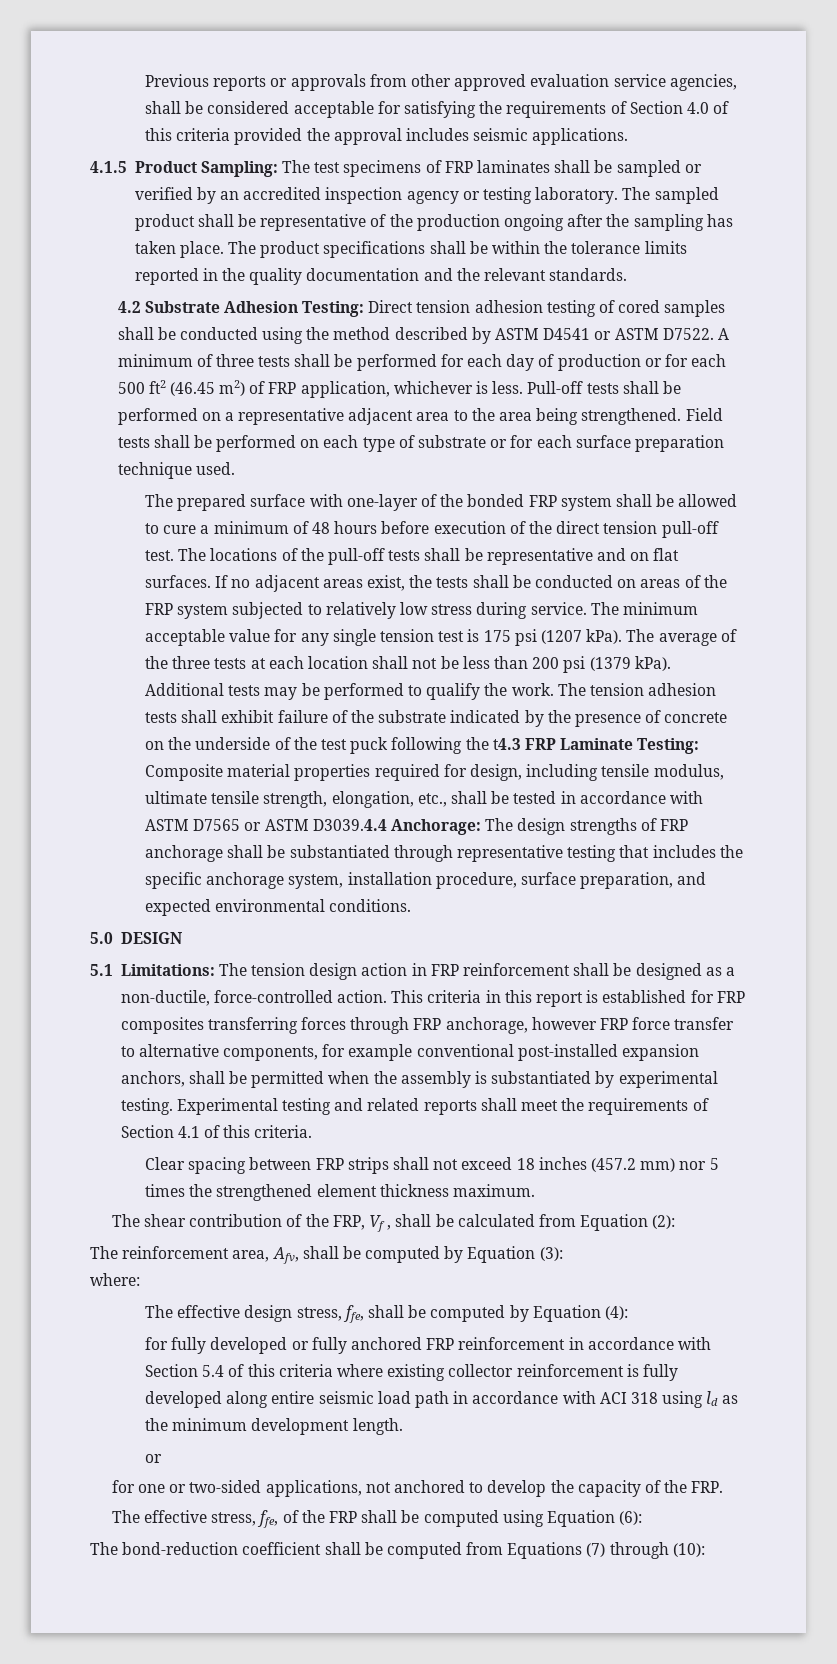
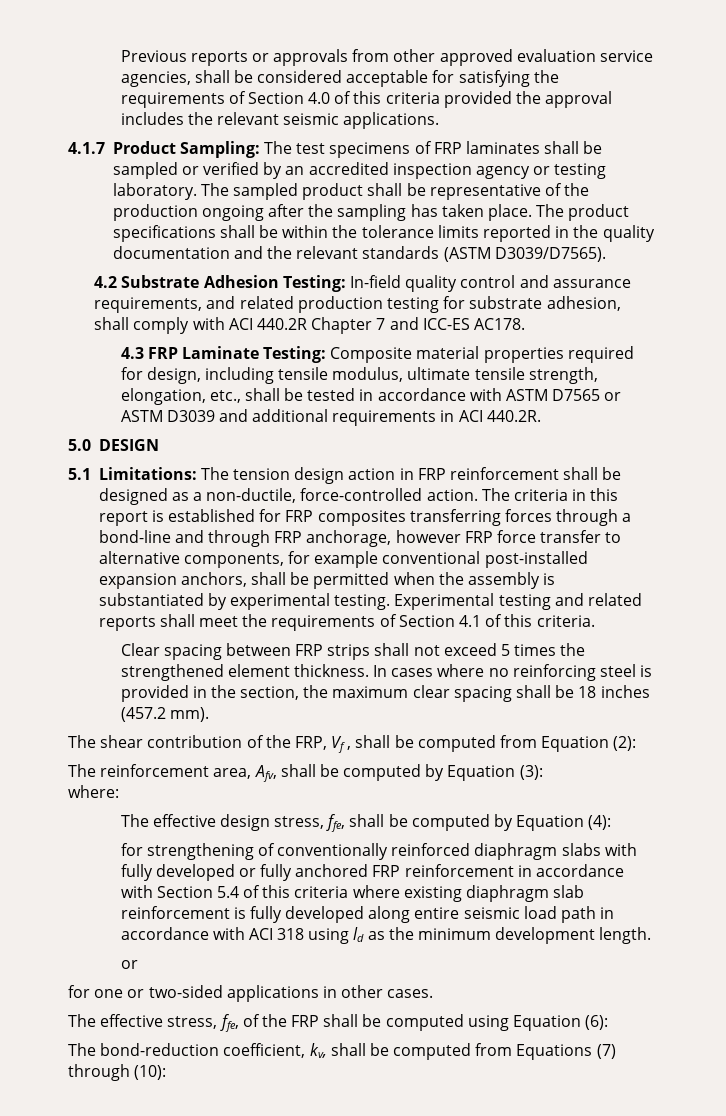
- Previous reports or approvals from other approved evaluation service agencies, shall be considered acceptable for satisfying the requirements of Section 4.0 of this criteria provided the approval includes seismic applications.
+ Previous reports or approvals from other approved evaluation service agencies, shall be considered acceptable for satisfying the requirements of Section 4.0 of this criteria provided the approval includes the relevant seismic applications.
- 4.1.5 Product Sampling: The test specimens of FRP laminates shall be sampled or verified by an accredited inspection agency or testing laboratory.
+ 4.1.7 Product Sampling: The test specimens of FRP laminates shall be sampled or verified by an accredited inspection agency or testing laboratory.
- The product specifications shall be within the tolerance limits reported in the quality documentation and the relevant standards.
+ The product specifications shall be within the tolerance limits reported in the quality documentation and the relevant standards (ASTM D3039/D7565).
- 4.2 Substrate Adhesion Testing: Direct tension adhesion testing of cored samples shall be conducted using the method described by ASTM D4541 or ASTM D7522. A minimum of three tests shall be performed for each day of production or for each 500 ft2 (46.45 m2) of FRP application, whichever is less. Pull-off tests shall be performed on a representative adjacent area to the area being strengthened. Field tests shall be performed on each type of substrate or for each surface preparation technique used.
- The prepared surface with one-layer of the bonded FRP system shall be allowed to cure a minimum of 48 hours before execution of the direct tension pull-off test. The locations of the pull-off tests shall be representative and on flat surfaces. If no adjacent areas exist, the tests shall be conducted on areas of the FRP system subjected to relatively low stress during service. The minimum acceptable value for any single tension test is 175 psi (1207 kPa). The average of the three tests at each location shall not be less than 200 psi (1379 kPa). Additional tests may be performed to qualify the work. The tension adhesion tests shall exhibit failure of the substrate indicated by the presence of concrete on the underside of the test puck following the t4.3 FRP Laminate Testing: Composite material properties required for design, including tensile modulus, ultimate tensile strength, elongation, etc., shall be tested in accordance with ASTM D7565 or ASTM D3039.4.4 Anchorage: The design strengths of FRP anchorage shall be substantiated through representative testing that includes the specific anchorage system, installation procedure, surface preparation, and expected environmental conditions.
+ 4.2 Substrate Adhesion Testing: In-field quality control and assurance requirements, and related production testing for substrate adhesion, shall comply with ACI 440.2R Chapter 7 and ICC-ES AC178.
+ 4.3 FRP Laminate Testing: Composite material properties required for design, including tensile modulus, ultimate tensile strength, elongation, etc., shall be tested in accordance with ASTM D7565 or ASTM D3039 and additional requirements in ACI 440.2R.
- This criteria in this report is established for FRP composites transferring forces through FRP anchorage, however FRP force transfer to alternative components, for example conventional post-installed expansion anchors, shall be permitted when the assembly is substantiated by experimental testing.
+ The criteria in this report is established for FRP composites transferring forces through a bond-line and through FRP anchorage, however FRP force transfer to alternative components, for example conventional post-installed expansion anchors, shall be permitted when the assembly is substantiated by experimental testing.
- Clear spacing between FRP strips shall not exceed 18 inches (457.2 mm) nor 5 times the strengthened element thickness maximum.
+ Clear spacing between FRP strips shall not exceed 5 times the strengthened element thickness. In cases where no reinforcing steel is provided in the section, the maximum clear spacing shall be 18 inches (457.2 mm).
- The shear contribution of the FRP, Vf , shall be calculated from Equation (2):
+ The shear contribution of the FRP, Vf , shall be computed from Equation (2):
- for fully developed or fully anchored FRP reinforcement in accordance with Section 5.4 of this criteria where existing collector reinforcement is fully developed along entire seismic load path in accordance with ACI 318 using ld as the minimum development length.
+ for strengthening of conventionally reinforced diaphragm slabs with fully developed or fully anchored FRP reinforcement in accordance with Section 5.4 of this criteria where existing diaphragm slab reinforcement is fully developed along entire seismic load path in accordance with ACI 318 using ld as the minimum development length.
- for one or two-sided applications, not anchored to develop the capacity of the FRP.
+ for one or two-sided applications in other cases.
- The bond-reduction coefficient shall be computed from Equations (7) through (10):
+ The bond-reduction coefficient, kv, shall be computed from Equations (7) through (10):

